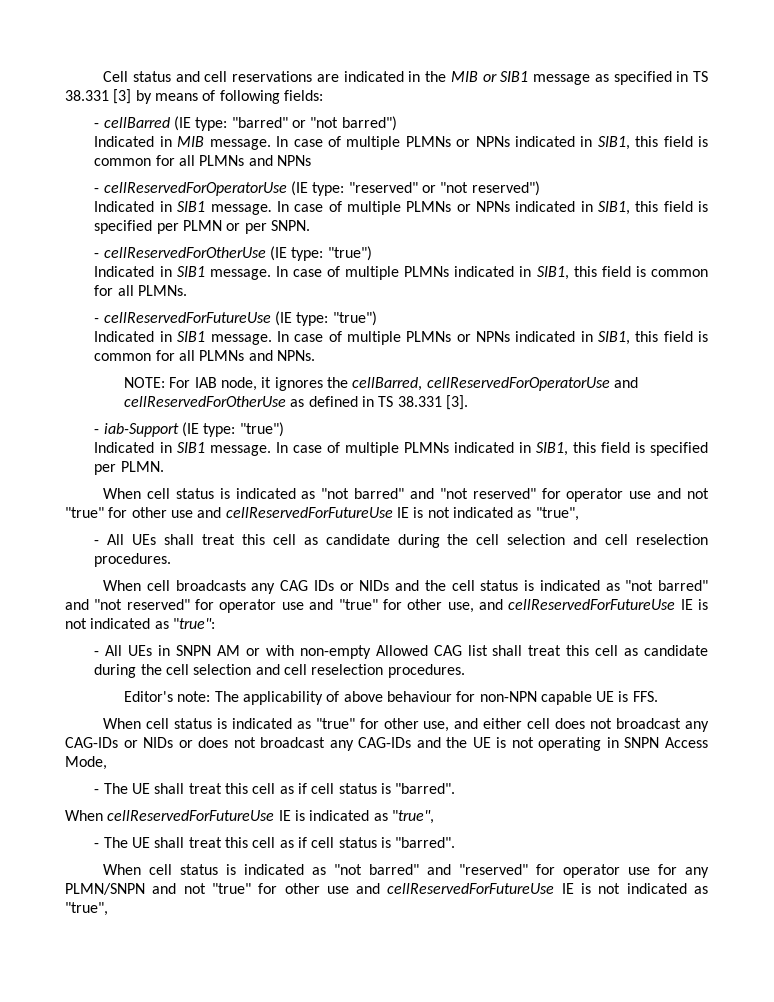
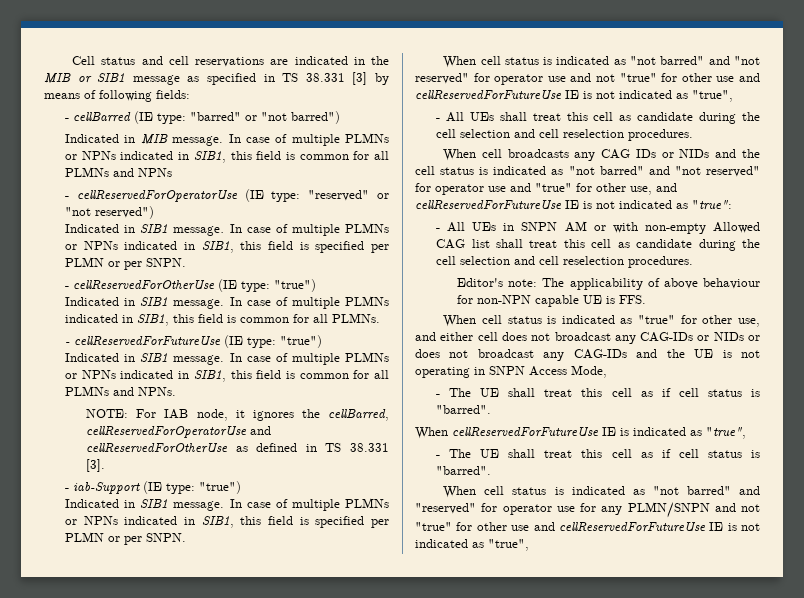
  - iab-Support (IE type: "true")
- Indicated in SIB1 message. In case of multiple PLMNs indicated in SIB1, this field is specified per PLMN.
+ Indicated in SIB1 message. In case of multiple PLMNs or NPNs indicated in SIB1, this field is specified per PLMN or per SNPN.

